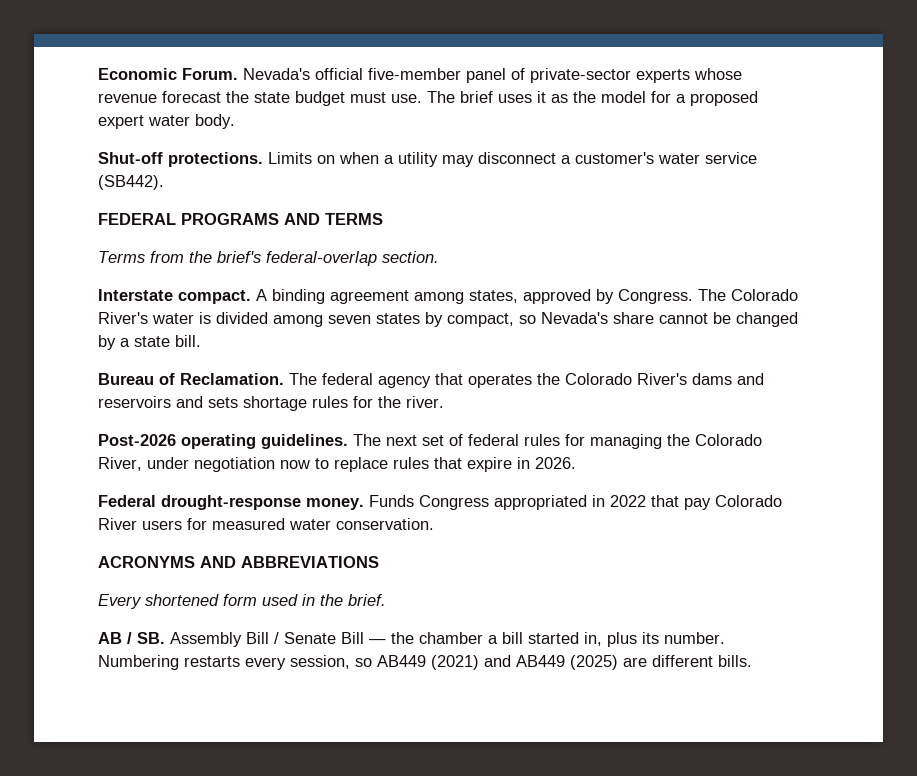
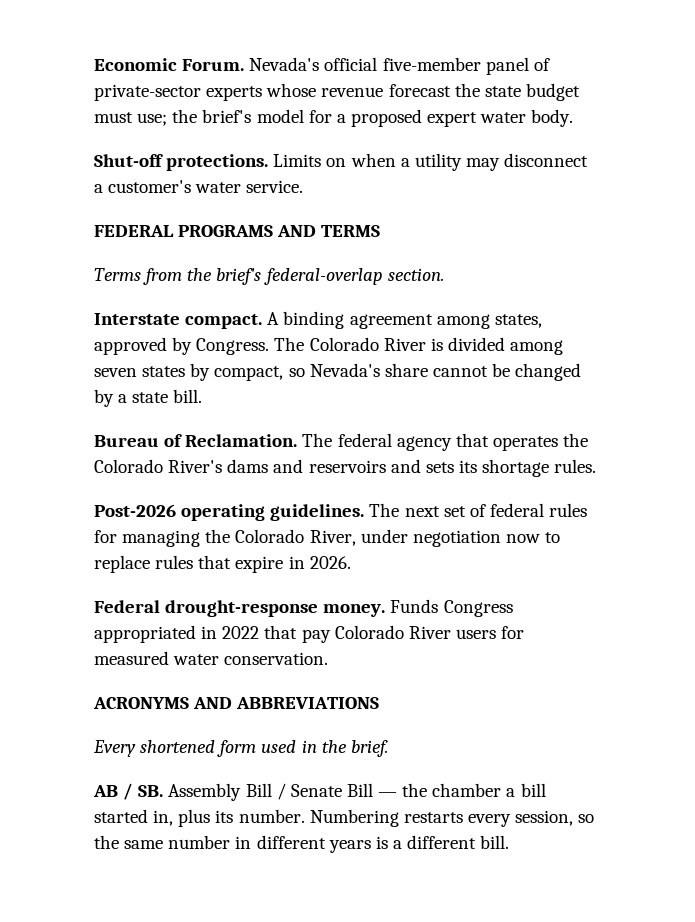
- Nevada's official five-member panel of private-sector experts whose revenue forecast the state budget must use. The brief uses it as the model for a proposed expert water body.
+ Nevada's official five-member panel of private-sector experts whose revenue forecast the state budget must use; the brief's model for a proposed expert water body.
- Limits on when a utility may disconnect a customer's water service (SB442).
+ Limits on when a utility may disconnect a customer's water service.
- The Colorado River's water is divided among seven states by compact, so Nevada's share cannot be changed by a state bill.
+ The Colorado River is divided among seven states by compact, so Nevada's share cannot be changed by a state bill.
- The federal agency that operates the Colorado River's dams and reservoirs and sets shortage rules for the river.
+ The federal agency that operates the Colorado River's dams and reservoirs and sets its shortage rules.
- Numbering restarts every session, so AB449 (2021) and AB449 (2025) are different bills.
+ Numbering restarts every session, so the same number in different years is a different bill.

